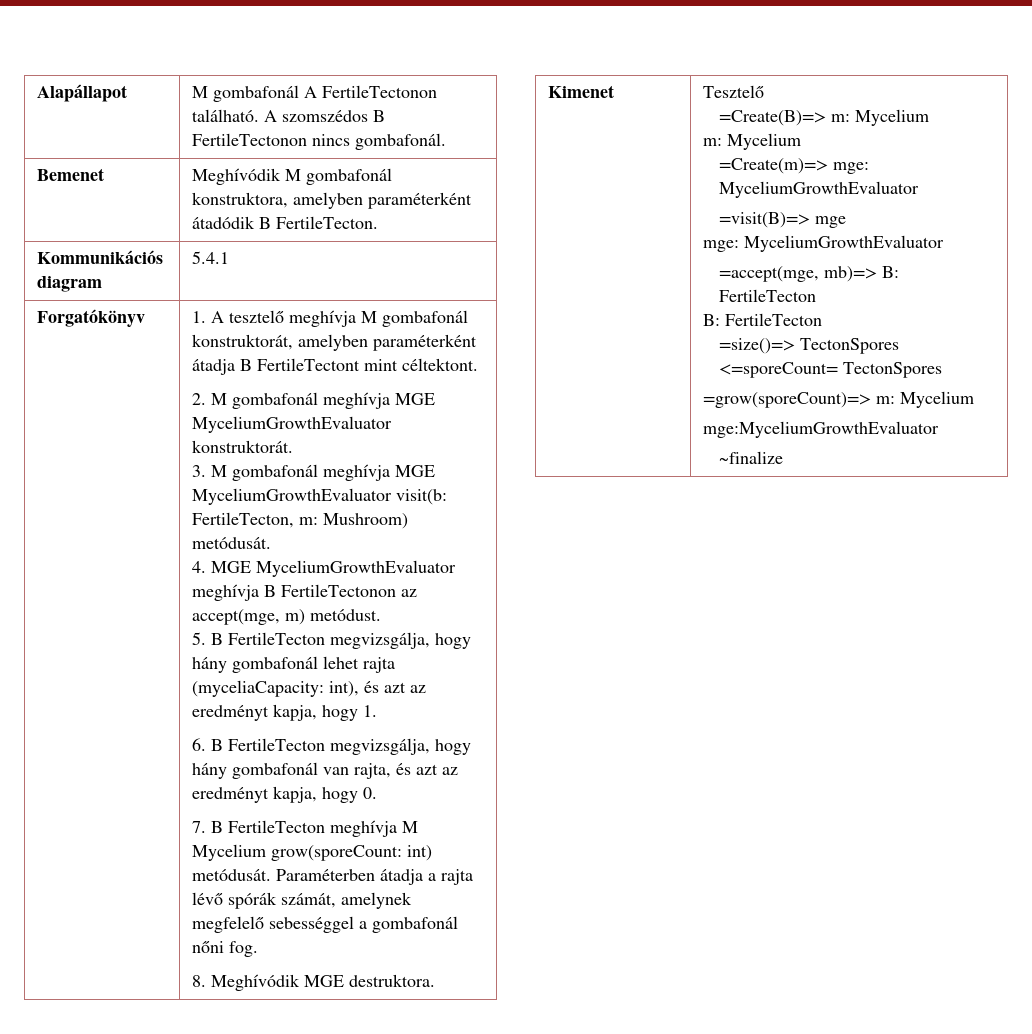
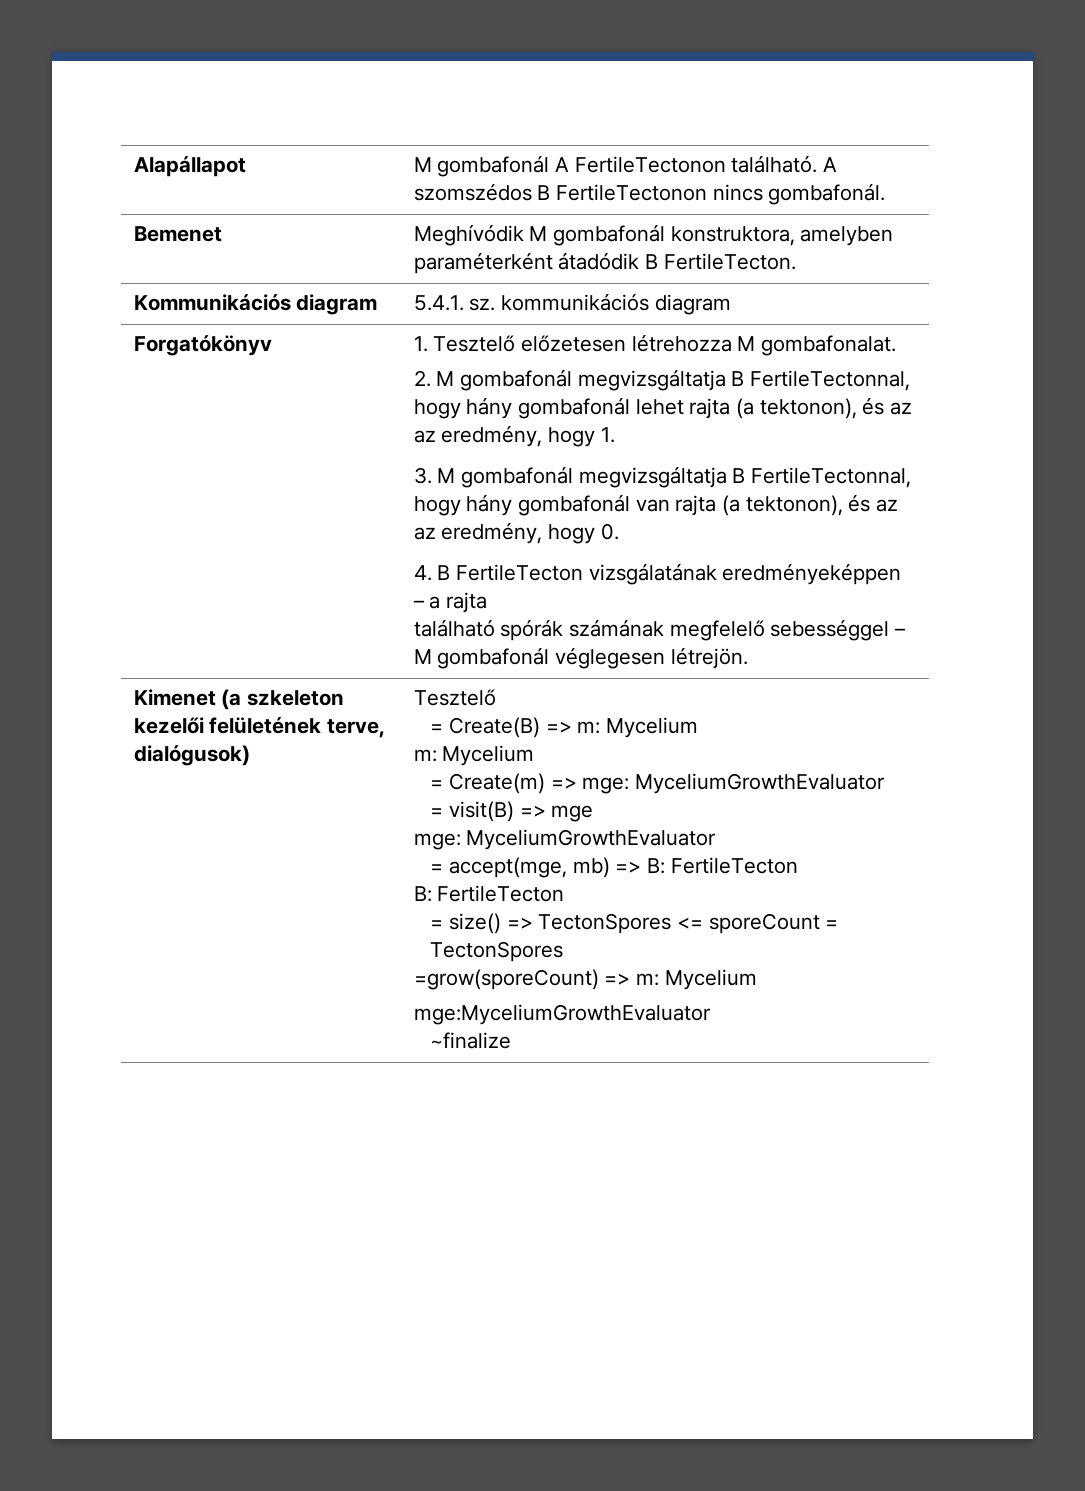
- Kommunikációs diagram | 5.4.1
- Forgatókönyv | 1. A tesztelő meghívja M gombafonál konstruktorát, amelyben paraméterként átadja B FertileTectont mint céltektont.
- 2. M gombafonál meghívja MGE MyceliumGrowthEvaluator konstruktorát.
- 3. M gombafonál meghívja MGE MyceliumGrowthEvaluator visit(b: FertileTecton, m: Mushroom) metódusát.
- 4. MGE MyceliumGrowthEvaluator meghívja B FertileTectonon az accept(mge, m) metódust.
- 5. B FertileTecton megvizsgálja, hogy hány gombafonál lehet rajta (myceliaCapacity: int), és azt az eredményt kapja, hogy 1.
- 6. B FertileTecton megvizsgálja, hogy hány gombafonál van rajta, és azt az eredményt kapja, hogy 0.
+ Kommunikációs diagram | 5.4.1. sz. kommunikációs diagram
+ Forgatókönyv | 1. Tesztelő előzetesen létrehozza M gombafonalat.
+ 2. M gombafonál megvizsgáltatja B FertileTectonnal, hogy hány gombafonál lehet rajta (a tektonon), és az az eredmény, hogy 1.
+ 3. M gombafonál megvizsgáltatja B FertileTectonnal, hogy hány gombafonál van rajta (a tektonon), és az az eredmény, hogy 0.
- 7. B FertileTecton meghívja M Mycelium grow(sporeCount: int) metódusát. Paraméterben átadja a rajta lévő spórák számát, amelynek megfelelő sebességgel a gombafonál nőni fog.
- 8. Meghívódik MGE destruktora.
- Kimenet | Tesztelő
- =Create(B)=> m: Mycelium
+ 4. B FertileTecton vizsgálatának eredményeképpen – a rajta
+ található spórák számának megfelelő sebességgel – M gombafonál véglegesen létrejön.
+ Kimenet (a szkeleton kezelői felületének terve, dialógusok) | Tesztelő
+ = Create(B) => m: Mycelium
  m: Mycelium
- =Create(m)=> mge: MyceliumGrowthEvaluator
- =visit(B)=> mge
+ = Create(m) => mge: MyceliumGrowthEvaluator
+ = visit(B) => mge
  mge: MyceliumGrowthEvaluator
- =accept(mge, mb)=> B: FertileTecton
+ = accept(mge, mb) => B: FertileTecton
  B: FertileTecton
- =size()=> TectonSpores <=sporeCount= TectonSpores
- =grow(sporeCount)=> m: Mycelium
+ = size() => TectonSpores <= sporeCount = TectonSpores
+ =grow(sporeCount) => m: Mycelium

